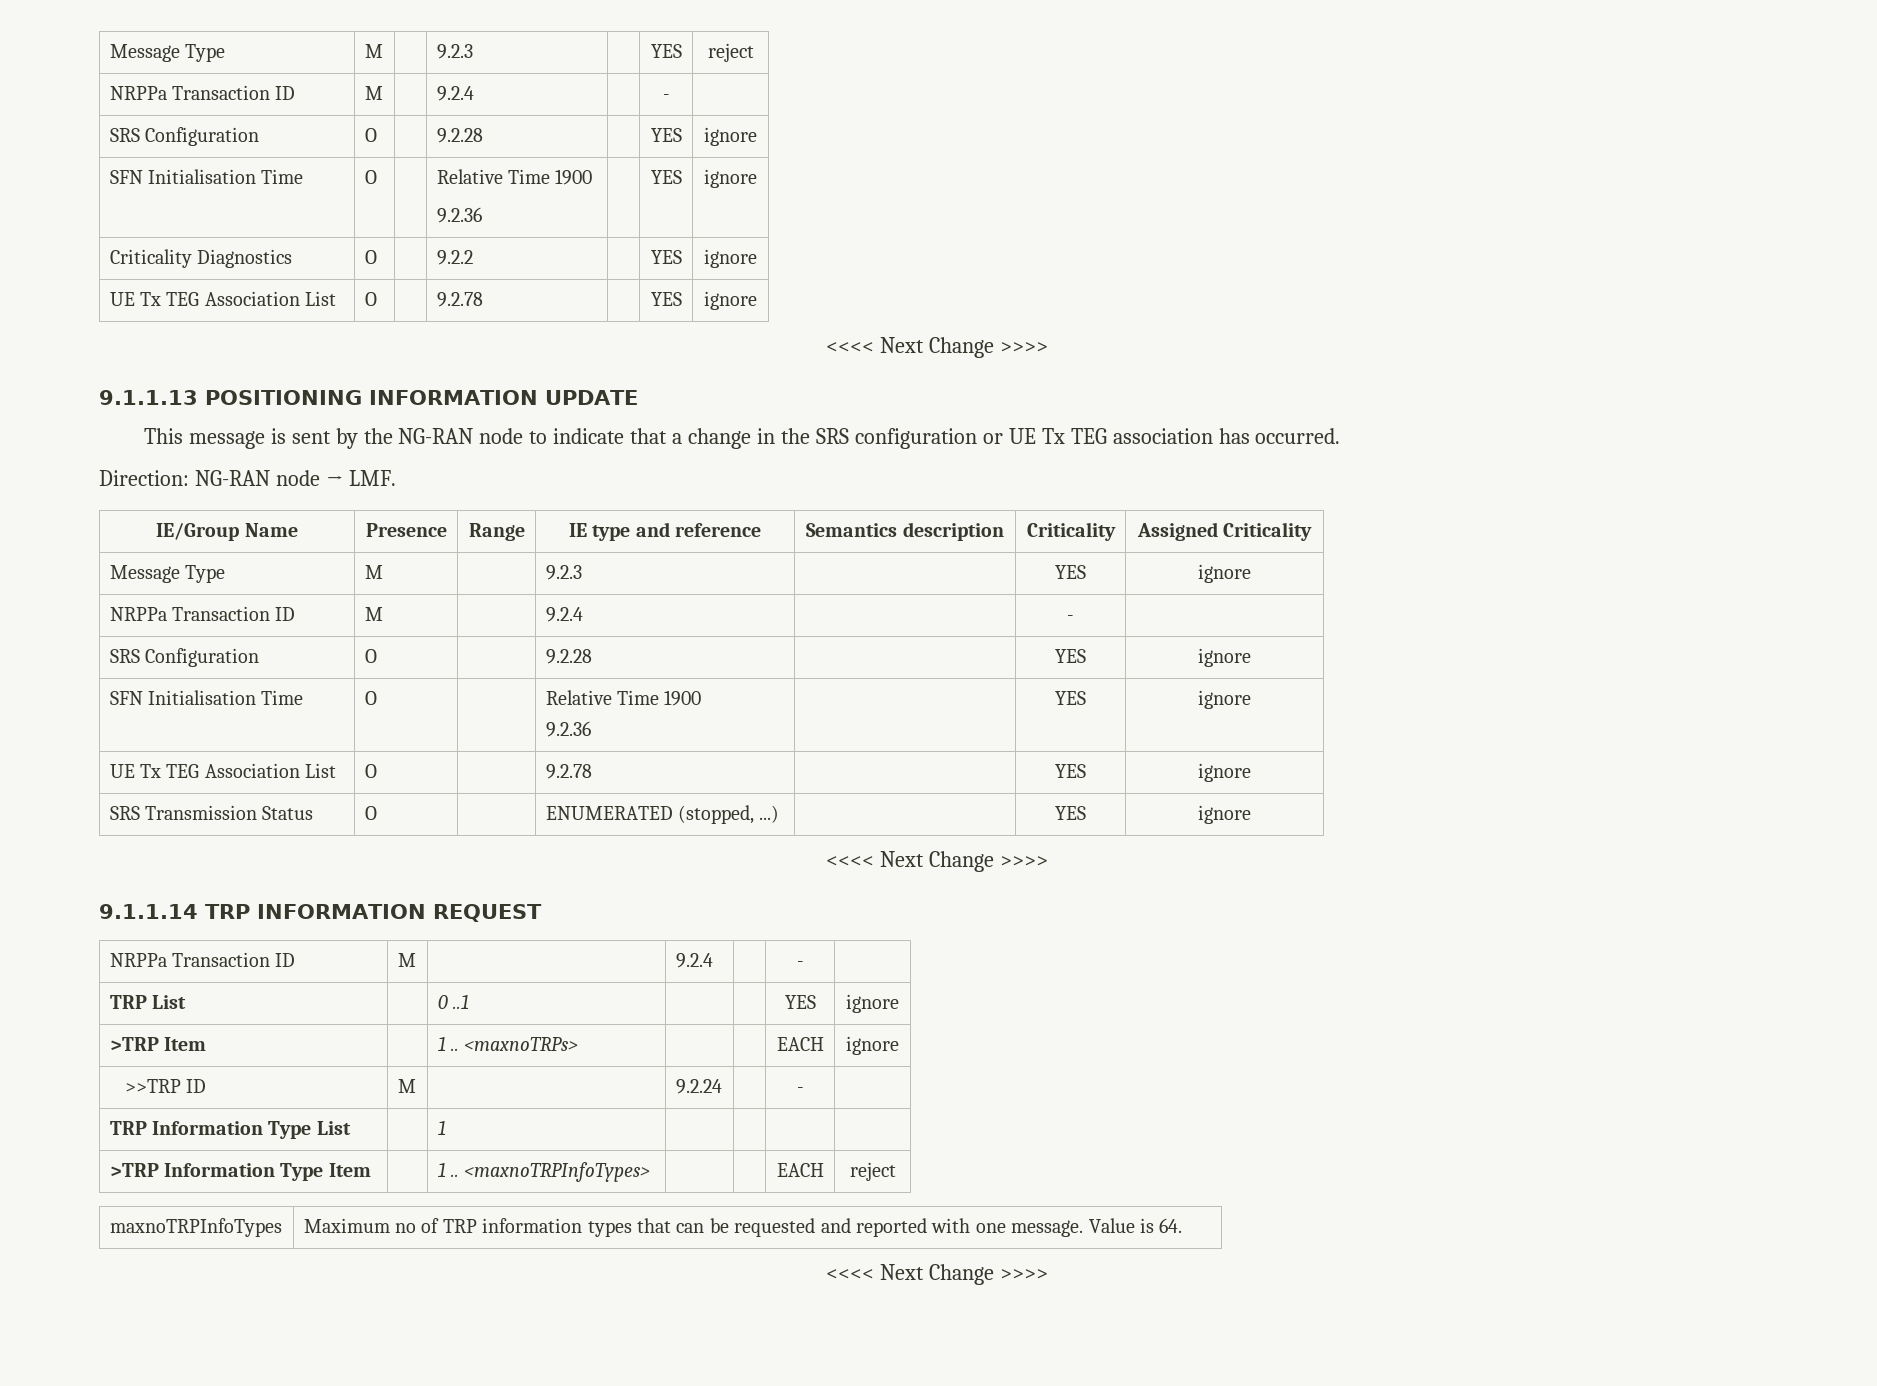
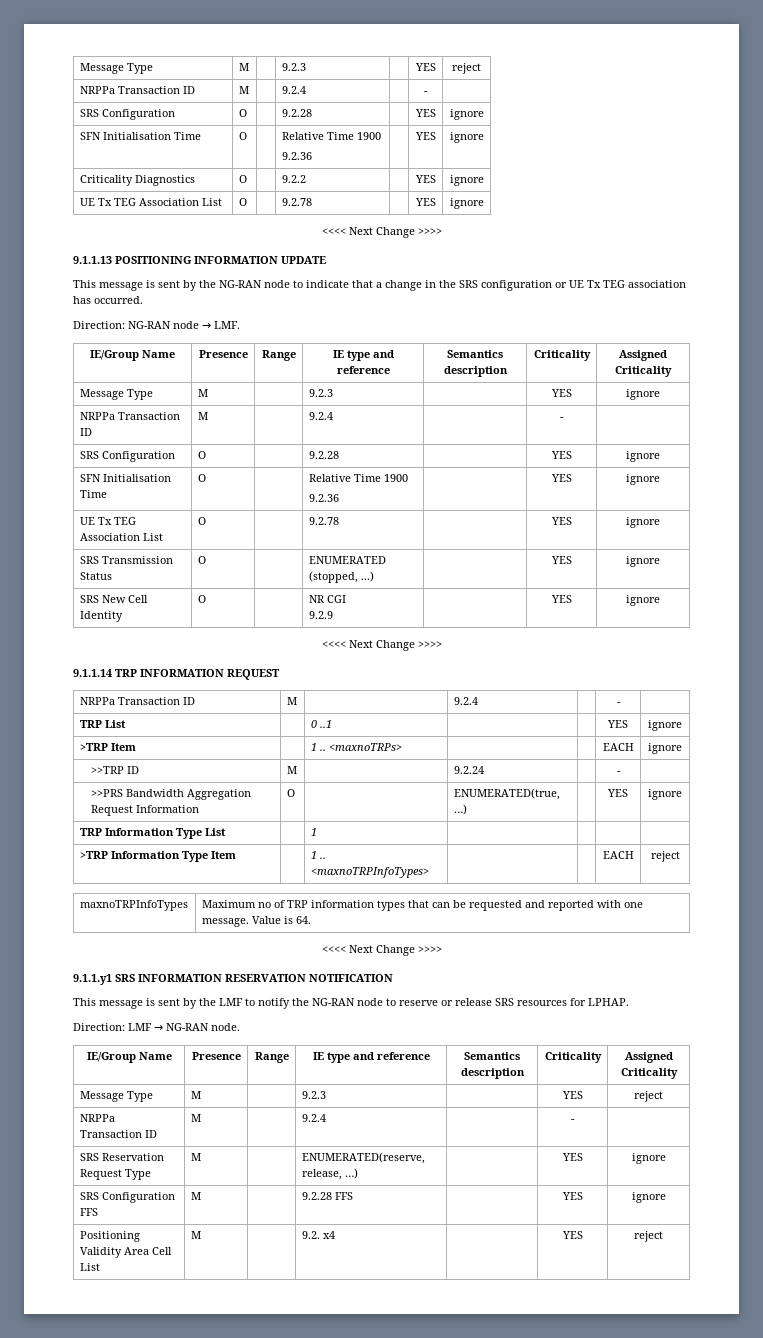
+ SRS New Cell Identity | O | | NR CGI
+ 9.2.9 | | YES | ignore
+ >>PRS Bandwidth Aggregation Request Information | O | | ENUMERATED(true, …) | | YES | ignore
+ 9.1.1.y1 SRS INFORMATION RESERVATION NOTIFICATION
+ This message is sent by the LMF to notify the NG-RAN node to reserve or release SRS resources for LPHAP.
+ Direction: LMF → NG-RAN node.
+ IE/Group Name | Presence | Range | IE type and reference | Semantics description | Criticality | Assigned Criticality
+ Message Type | M | | 9.2.3 | | YES | reject
+ NRPPa Transaction ID | M | | 9.2.4 | | - |
+ SRS Reservation Request Type | M | | ENUMERATED(reserve, release, …) | | YES | ignore
+ SRS Configuration FFS | M | | 9.2.28 FFS | | YES | ignore
+ Positioning Validity Area Cell List | M | | 9.2. x4 | | YES | reject

